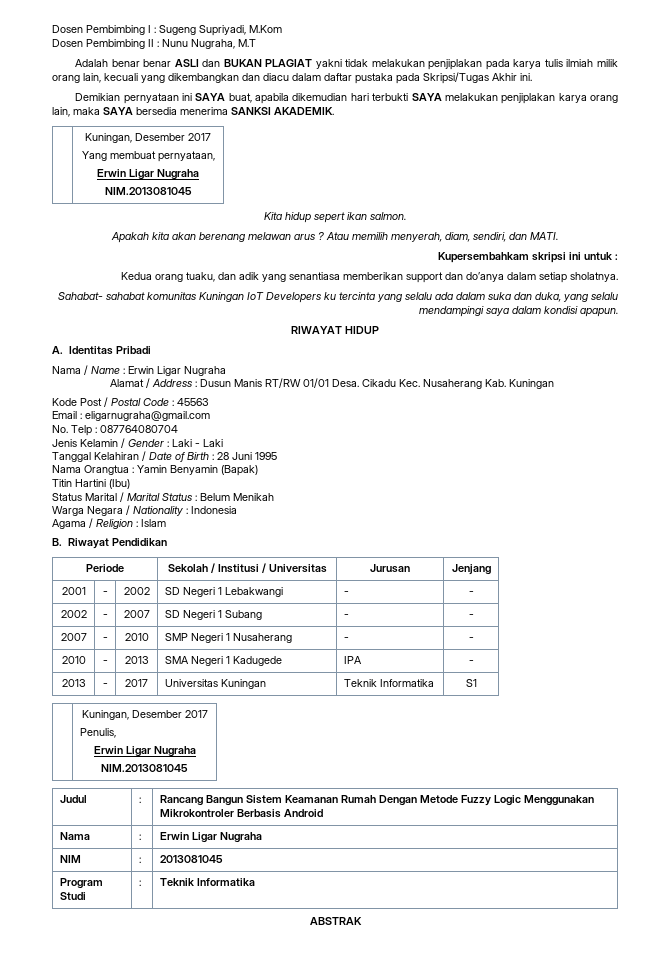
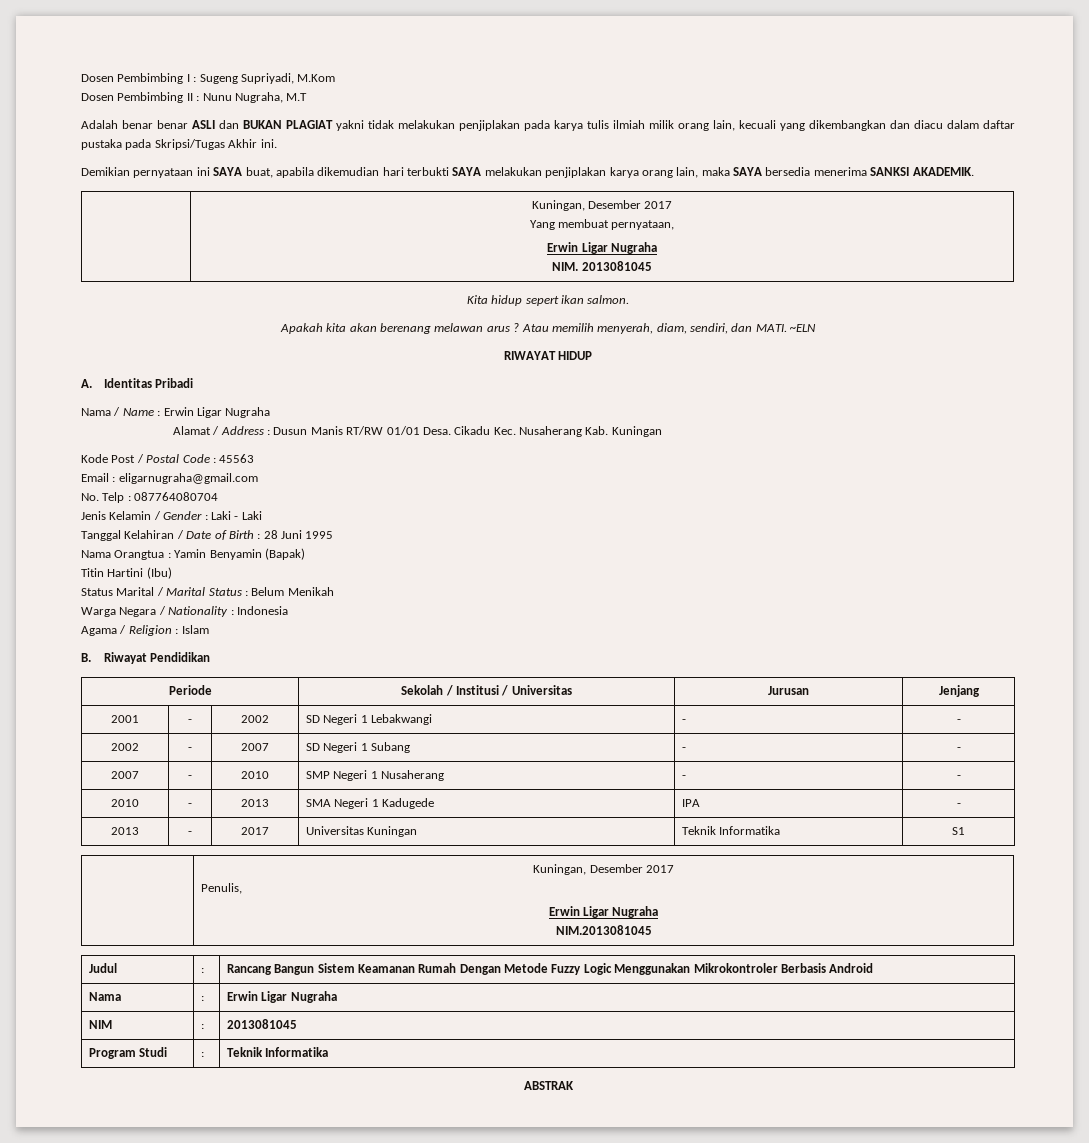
  Demikian pernyataan ini SAYA buat, apabila dikemudian hari terbukti SAYA melakukan penjiplakan karya orang lain, maka SAYA bersedia menerima SANKSI AKADEMIK.
  | Kuningan, Desember 2017
  Yang membuat pernyataan,
  Erwin Ligar Nugraha
- NIM.2013081045
+ NIM. 2013081045
- Atau memilih menyerah, diam, sendiri, dan MATI.
- Kupersembahkam skripsi ini untuk :
- Kedua orang tuaku, dan adik yang senantiasa memberikan support dan do’anya dalam setiap sholatnya.
- Sahabat- sahabat komunitas Kuningan IoT Developers ku tercinta yang selalu ada dalam suka dan duka, yang selalu mendampingi saya dalam kondisi apapun.
+ Atau memilih menyerah, diam, sendiri, dan MATI. ~ELN

